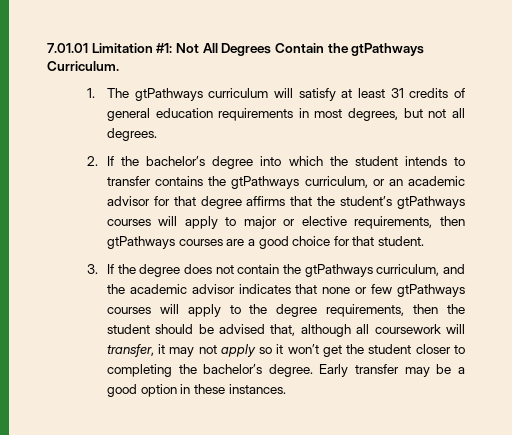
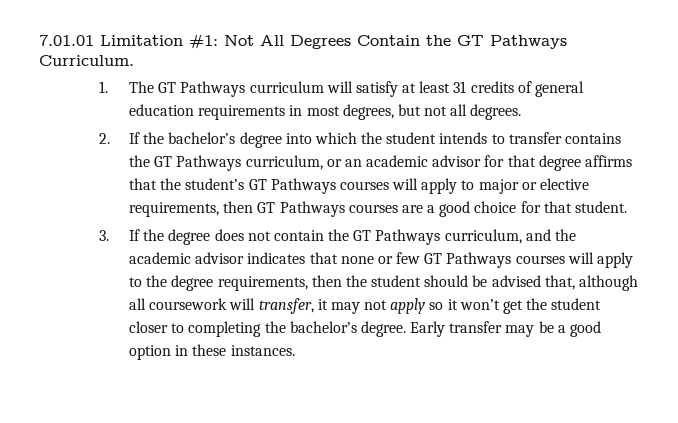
- 7.01.01 Limitation #1: Not All Degrees Contain the gtPathways Curriculum.
+ 7.01.01 Limitation #1: Not All Degrees Contain the GT Pathways Curriculum.
- 1. The gtPathways curriculum will satisfy at least 31 credits of general education requirements in most degrees, but not all degrees.
+ 1. The GT Pathways curriculum will satisfy at least 31 credits of general education requirements in most degrees, but not all degrees.
- 2. If the bachelor’s degree into which the student intends to transfer contains the gtPathways curriculum, or an academic advisor for that degree affirms that the student’s gtPathways courses will apply to major or elective requirements, then gtPathways courses are a good choice for that student.
+ 2. If the bachelor’s degree into which the student intends to transfer contains the GT Pathways curriculum, or an academic advisor for that degree affirms that the student’s GT Pathways courses will apply to major or elective requirements, then GT Pathways courses are a good choice for that student.
- 3. If the degree does not contain the gtPathways curriculum, and the academic advisor indicates that none or few gtPathways courses will apply to the degree requirements, then the student should be advised that, although all coursework will transfer, it may not apply so it won’t get the student closer to completing the bachelor’s degree.
+ 3. If the degree does not contain the GT Pathways curriculum, and the academic advisor indicates that none or few GT Pathways courses will apply to the degree requirements, then the student should be advised that, although all coursework will transfer, it may not apply so it won’t get the student closer to completing the bachelor’s degree.

